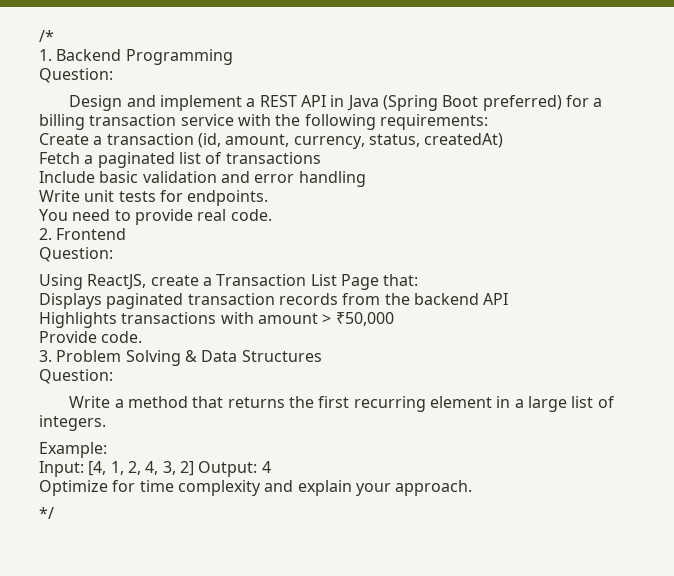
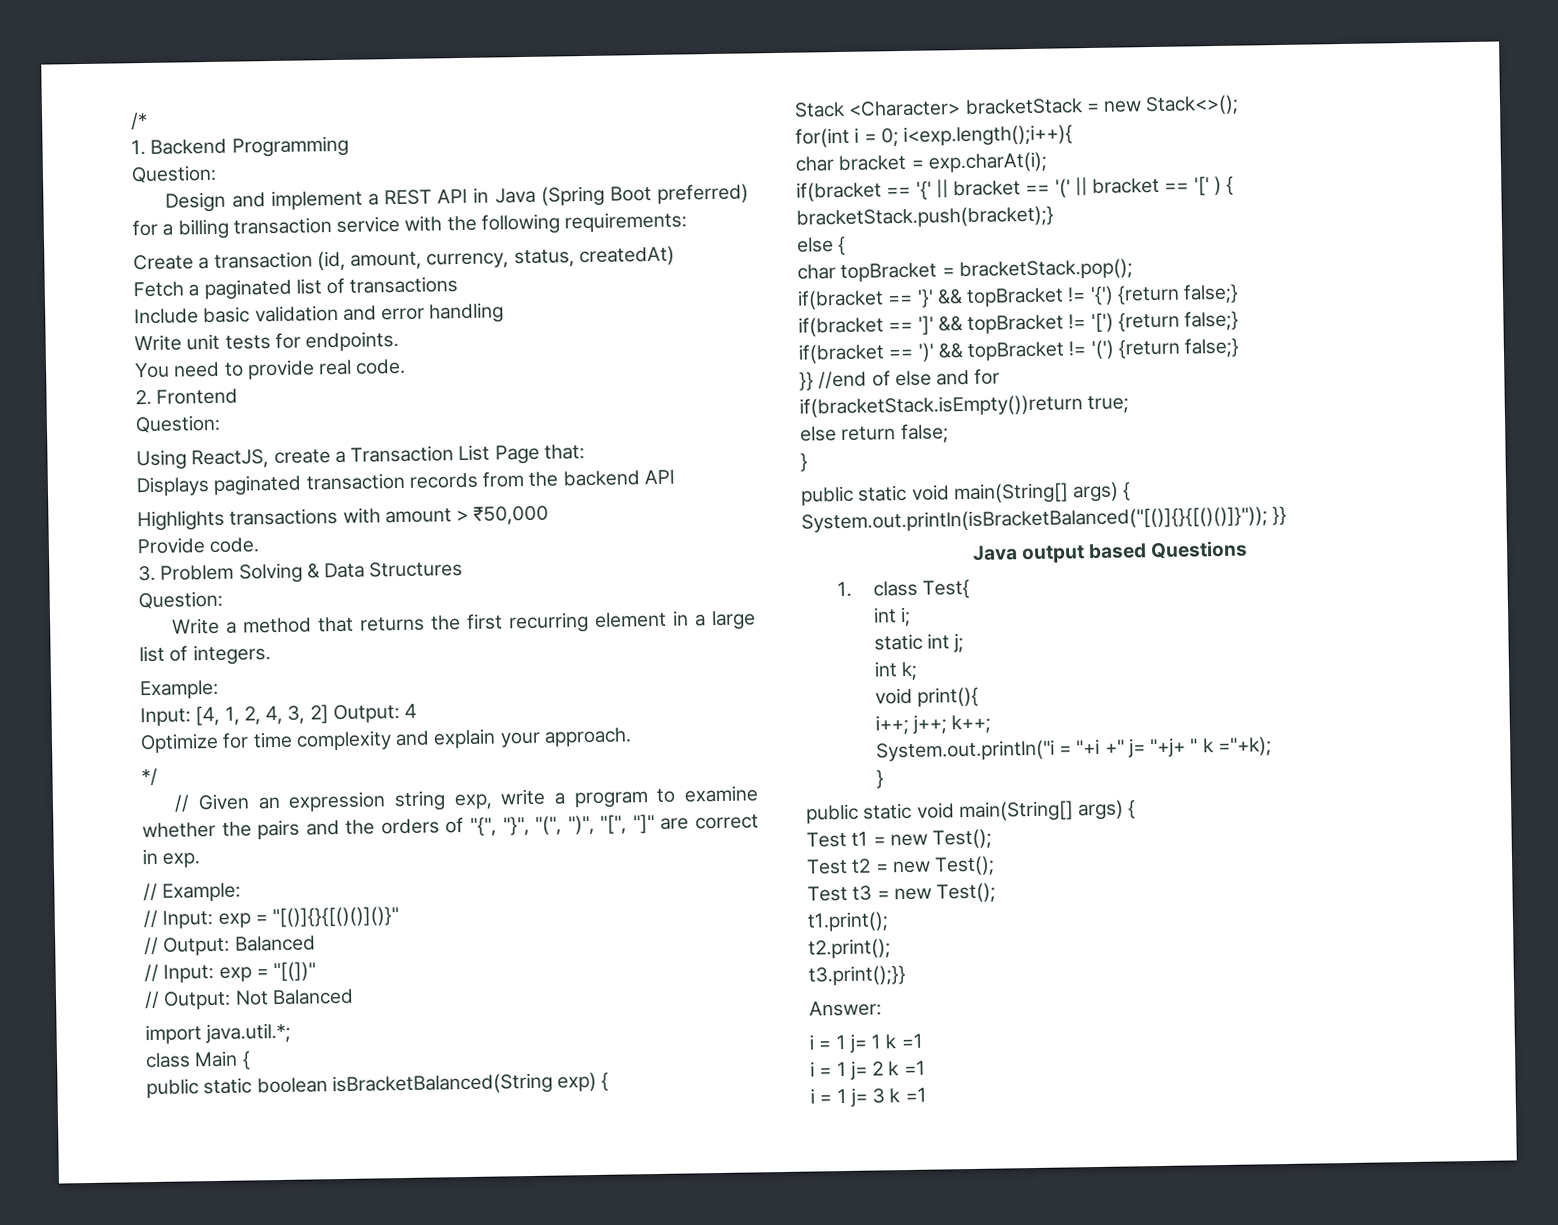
+ // Given an expression string exp, write a program to examine whether the pairs and the orders of "{", "}", "(", ")", "[", "]" are correct in exp.
+ // Example:
+ // Input: exp = "[()]{}{[()()]()}"
+ // Output: Balanced
+ // Input: exp = "[(])"
+ // Output: Not Balanced
+ import java.util.*;
+ class Main {
+ public static boolean isBracketBalanced(String exp) {
+ Stack <Character> bracketStack = new Stack<>();
+ for(int i = 0; i<exp.length();i++){
+ char bracket = exp.charAt(i);
+ if(bracket == '{' || bracket == '(' || bracket == '[' ) { bracketStack.push(bracket);}
+ else {
+ char topBracket = bracketStack.pop();
+ if(bracket == '}' && topBracket != '{') {return false;}
+ if(bracket == ']' && topBracket != '[') {return false;}
+ if(bracket == ')' && topBracket != '(') {return false;}
+ }} //end of else and for
+ if(bracketStack.isEmpty())return true;
+ else return false;
+ }
+ public static void main(String[] args) { System.out.println(isBracketBalanced("[()]{}{[()()]}")); }}
+ Java output based Questions
+ 1. class Test{
+ int i;
+ static int j;
+ int k;
+ void print(){
+ i++; j++; k++;
+ System.out.println("i = "+i +" j= "+j+ " k ="+k);
+ }
+ public static void main(String[] args) {
+ Test t1 = new Test();
+ Test t2 = new Test();
+ Test t3 = new Test();
+ t1.print();
+ t2.print();
+ t3.print();}}
+ Answer:
+ i = 1 j= 1 k =1
+ i = 1 j= 2 k =1
+ i = 1 j= 3 k =1

